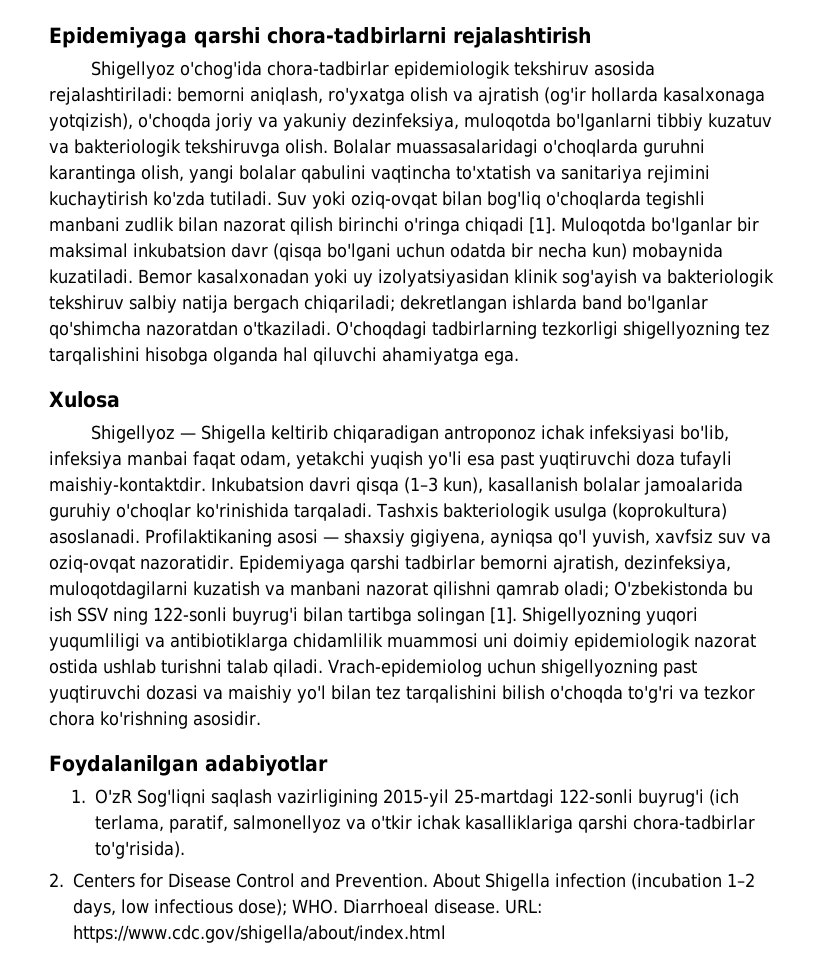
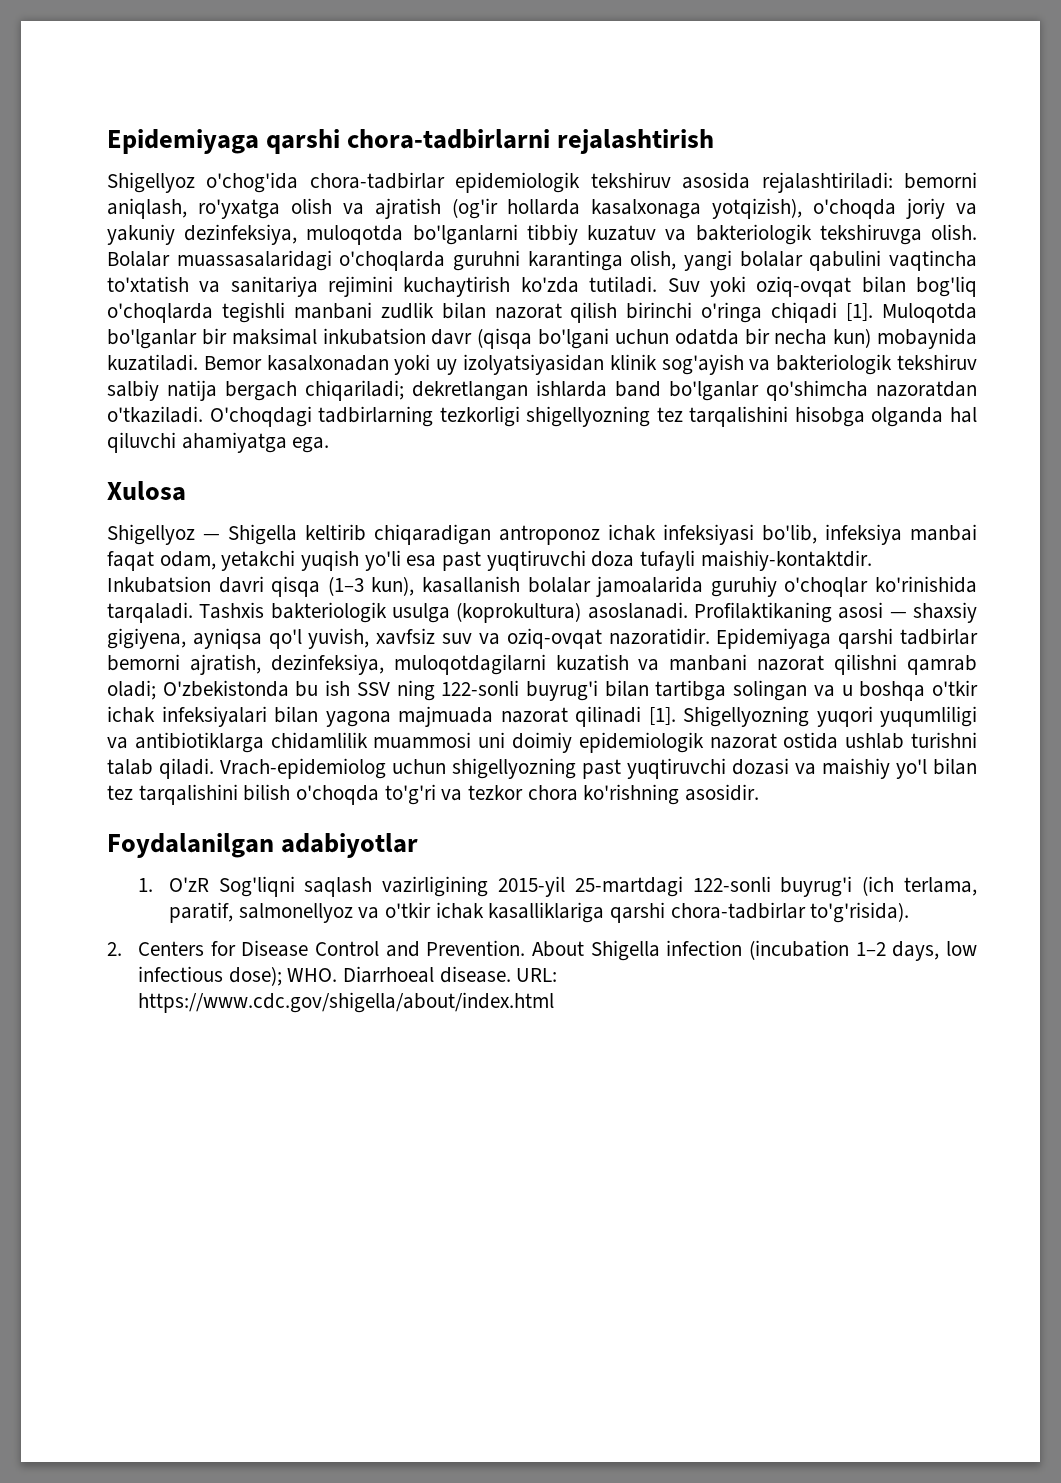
- Epidemiyaga qarshi tadbirlar bemorni ajratish, dezinfeksiya, muloqotdagilarni kuzatish va manbani nazorat qilishni qamrab oladi; O'zbekistonda bu ish SSV ning 122-sonli buyrug'i bilan tartibga solingan [1].
+ Epidemiyaga qarshi tadbirlar bemorni ajratish, dezinfeksiya, muloqotdagilarni kuzatish va manbani nazorat qilishni qamrab oladi; O'zbekistonda bu ish SSV ning 122-sonli buyrug'i bilan tartibga solingan va u boshqa o'tkir ichak infeksiyalari bilan yagona majmuada nazorat qilinadi [1].

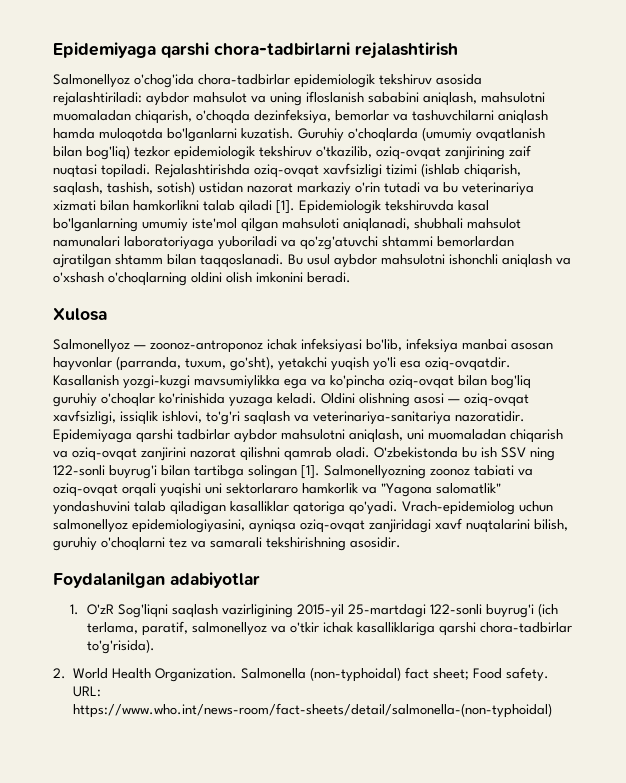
- Shigellyoz o'chog'ida chora-tadbirlar epidemiologik tekshiruv asosida rejalashtiriladi: bemorni aniqlash, ro'yxatga olish va ajratish (og'ir hollarda kasalxonaga yotqizish), o'choqda joriy va yakuniy dezinfeksiya, muloqotda bo'lganlarni tibbiy kuzatuv va bakteriologik tekshiruvga olish. Bolalar muassasalaridagi o'choqlarda guruhni karantinga olish, yangi bolalar qabulini vaqtincha to'xtatish va sanitariya rejimini kuchaytirish ko'zda tutiladi. Suv yoki oziq-ovqat bilan bog'liq o'choqlarda tegishli manbani zudlik bilan nazorat qilish birinchi o'ringa chiqadi [1]. Muloqotda bo'lganlar bir maksimal inkubatsion davr (qisqa bo'lgani uchun odatda bir necha kun) mobaynida kuzatiladi. Bemor kasalxonadan yoki uy izolyatsiyasidan klinik sog'ayish va bakteriologik tekshiruv salbiy natija bergach chiqariladi; dekretlangan ishlarda band bo'lganlar qo'shimcha nazoratdan o'tkaziladi. O'choqdagi tadbirlarning tezkorligi shigellyozning tez tarqalishini hisobga olganda hal qiluvchi ahamiyatga ega.
+ Salmonellyoz o'chog'ida chora-tadbirlar epidemiologik tekshiruv asosida rejalashtiriladi: aybdor mahsulot va uning ifloslanish sababini aniqlash, mahsulotni muomaladan chiqarish, o'choqda dezinfeksiya, bemorlar va tashuvchilarni aniqlash hamda muloqotda bo'lganlarni kuzatish. Guruhiy o'choqlarda (umumiy ovqatlanish bilan bog'liq) tezkor epidemiologik tekshiruv o'tkazilib, oziq-ovqat zanjirining zaif nuqtasi topiladi. Rejalashtirishda oziq-ovqat xavfsizligi tizimi (ishlab chiqarish, saqlash, tashish, sotish) ustidan nazorat markaziy o'rin tutadi va bu veterinariya xizmati bilan hamkorlikni talab qiladi [1]. Epidemiologik tekshiruvda kasal bo'lganlarning umumiy iste'mol qilgan mahsuloti aniqlanadi, shubhali mahsulot namunalari laboratoriyaga yuboriladi va qo'zg'atuvchi shtammi bemorlardan ajratilgan shtamm bilan taqqoslanadi. Bu usul aybdor mahsulotni ishonchli aniqlash va o'xshash o'choqlarning oldini olish imkonini beradi.
  Xulosa
- Shigellyoz — Shigella keltirib chiqaradigan antroponoz ichak infeksiyasi bo'lib, infeksiya manbai faqat odam, yetakchi yuqish yo'li esa past yuqtiruvchi doza tufayli maishiy-kontaktdir. Inkubatsion davri qisqa (1–3 kun), kasallanish bolalar jamoalarida guruhiy o'choqlar ko'rinishida tarqaladi. Tashxis bakteriologik usulga (koprokultura) asoslanadi. Profilaktikaning asosi — shaxsiy gigiyena, ayniqsa qo'l yuvish, xavfsiz suv va oziq-ovqat nazoratidir. Epidemiyaga qarshi tadbirlar bemorni ajratish, dezinfeksiya, muloqotdagilarni kuzatish va manbani nazorat qilishni qamrab oladi; O'zbekistonda bu ish SSV ning 122-sonli buyrug'i bilan tartibga solingan va u boshqa o'tkir ichak infeksiyalari bilan yagona majmuada nazorat qilinadi [1]. Shigellyozning yuqori yuqumliligi va antibiotiklarga chidamlilik muammosi uni doimiy epidemiologik nazorat ostida ushlab turishni talab qiladi. Vrach-epidemiolog uchun shigellyozning past yuqtiruvchi dozasi va maishiy yo'l bilan tez tarqalishini bilish o'choqda to'g'ri va tezkor chora ko'rishning asosidir.
+ Salmonellyoz — zoonoz-antroponoz ichak infeksiyasi bo'lib, infeksiya manbai asosan hayvonlar (parranda, tuxum, go'sht), yetakchi yuqish yo'li esa oziq-ovqatdir. Kasallanish yozgi-kuzgi mavsumiylikka ega va ko'pincha oziq-ovqat bilan bog'liq guruhiy o'choqlar ko'rinishida yuzaga keladi. Oldini olishning asosi — oziq-ovqat xavfsizligi, issiqlik ishlovi, to'g'ri saqlash va veterinariya-sanitariya nazoratidir. Epidemiyaga qarshi tadbirlar aybdor mahsulotni aniqlash, uni muomaladan chiqarish va oziq-ovqat zanjirini nazorat qilishni qamrab oladi. O'zbekistonda bu ish SSV ning 122-sonli buyrug'i bilan tartibga solingan [1]. Salmonellyozning zoonoz tabiati va oziq-ovqat orqali yuqishi uni sektorlararo hamkorlik va "Yagona salomatlik" yondashuvini talab qiladigan kasalliklar qatoriga qo'yadi. Vrach-epidemiolog uchun salmonellyoz epidemiologiyasini, ayniqsa oziq-ovqat zanjiridagi xavf nuqtalarini bilish, guruhiy o'choqlarni tez va samarali tekshirishning asosidir.
- 2. Centers for Disease Control and Prevention. About Shigella infection (incubation 1–2 days, low infectious dose); WHO. Diarrhoeal disease. URL: https://www.cdc.gov/shigella/about/index.html
+ 2. World Health Organization. Salmonella (non-typhoidal) fact sheet; Food safety. URL: https://www.who.int/news-room/fact-sheets/detail/salmonella-(non-typhoidal)

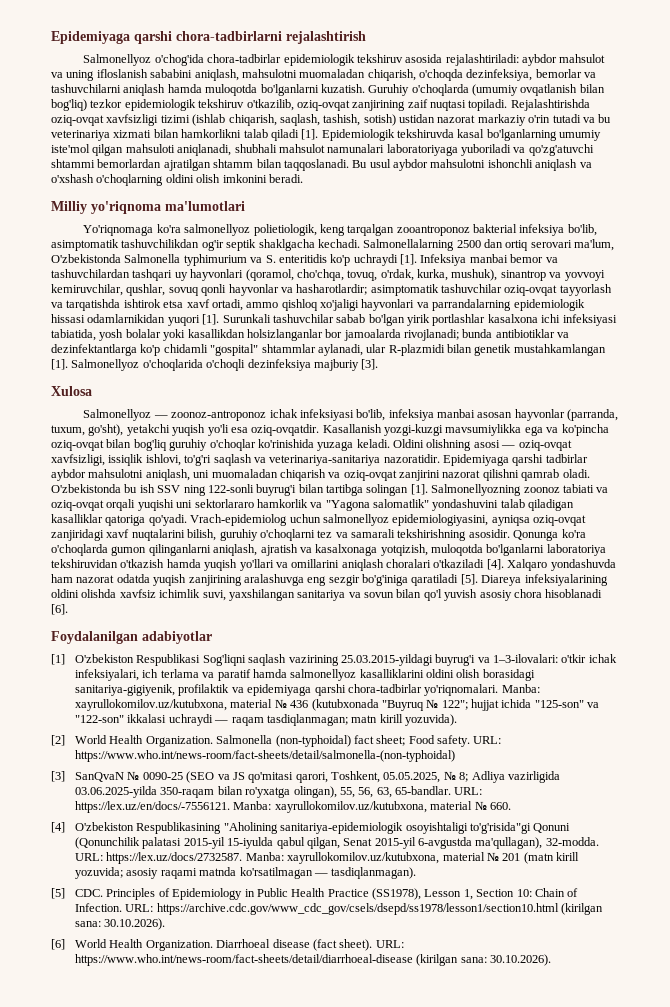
+ Milliy yo'riqnoma ma'lumotlari
+ Yo'riqnomaga ko'ra salmonellyoz polietiologik, keng tarqalgan zooantroponoz bakterial infeksiya bo'lib, asimptomatik tashuvchilikdan og'ir septik shaklgacha kechadi. Salmonellalarning 2500 dan ortiq serovari ma'lum, O'zbekistonda Salmonella typhimurium va S. enteritidis ko'p uchraydi [1]. Infeksiya manbai bemor va tashuvchilardan tashqari uy hayvonlari (qoramol, cho'chqa, tovuq, o'rdak, kurka, mushuk), sinantrop va yovvoyi kemiruvchilar, qushlar, sovuq qonli hayvonlar va hasharotlardir; asimptomatik tashuvchilar oziq-ovqat tayyorlash va tarqatishda ishtirok etsa xavf ortadi, ammo qishloq xo'jaligi hayvonlari va parrandalarning epidemiologik hissasi odamlarnikidan yuqori [1]. Surunkali tashuvchilar sabab bo'lgan yirik portlashlar kasalxona ichi infeksiyasi tabiatida, yosh bolalar yoki kasallikdan holsizlanganlar bor jamoalarda rivojlanadi; bunda antibiotiklar va dezinfektantlarga ko'p chidamli "gospital" shtammlar aylanadi, ular R-plazmidi bilan genetik mustahkamlangan [1]. Salmonellyoz o'choqlarida o'choqli dezinfeksiya majburiy [3].
- Vrach-epidemiolog uchun salmonellyoz epidemiologiyasini, ayniqsa oziq-ovqat zanjiridagi xavf nuqtalarini bilish, guruhiy o'choqlarni tez va samarali tekshirishning asosidir.
+ Vrach-epidemiolog uchun salmonellyoz epidemiologiyasini, ayniqsa oziq-ovqat zanjiridagi xavf nuqtalarini bilish, guruhiy o'choqlarni tez va samarali tekshirishning asosidir. Qonunga ko'ra o'choqlarda gumon qilinganlarni aniqlash, ajratish va kasalxonaga yotqizish, muloqotda bo'lganlarni laboratoriya tekshiruvidan o'tkazish hamda yuqish yo'llari va omillarini aniqlash choralari o'tkaziladi [4]. Xalqaro yondashuvda ham nazorat odatda yuqish zanjirining aralashuvga eng sezgir bo'g'iniga qaratiladi [5]. Diareya infeksiyalarining oldini olishda xavfsiz ichimlik suvi, yaxshilangan sanitariya va sovun bilan qo'l yuvish asosiy chora hisoblanadi [6].
  Foydalanilgan adabiyotlar
- 1. O'zR Sog'liqni saqlash vazirligining 2015-yil 25-martdagi 122-sonli buyrug'i (ich terlama, paratif, salmonellyoz va o'tkir ichak kasalliklariga qarshi chora-tadbirlar to'g'risida).
- 2. World Health Organization.
+ [1] O'zbekiston Respublikasi Sog'liqni saqlash vazirining 25.03.2015-yildagi buyrug'i va 1–3-ilovalari: o'tkir ichak infeksiyalari, ich terlama va paratif hamda salmonellyoz kasalliklarini oldini olish borasidagi sanitariya-gigiyenik, profilaktik va epidemiyaga qarshi chora-tadbirlar yo'riqnomalari. Manba: xayrullokomilov.uz/kutubxona, material № 436 (kutubxonada "Buyruq № 122"; hujjat ichida "125-son" va "122-son" ikkalasi uchraydi — raqam tasdiqlanmagan; matn kirill yozuvida).
+ [2] World Health Organization.
+ [3] SanQvaN № 0090-25 (SEO va JS qo'mitasi qarori, Toshkent, 05.05.2025, № 8; Adliya vazirligida 03.06.2025-yilda 350-raqam bilan ro'yxatga olingan), 55, 56, 63, 65-bandlar. URL: https://lex.uz/en/docs/-7556121. Manba: xayrullokomilov.uz/kutubxona, material № 660.
+ [4] O'zbekiston Respublikasining "Aholining sanitariya-epidemiologik osoyishtaligi to'g'risida"gi Qonuni (Qonunchilik palatasi 2015-yil 15-iyulda qabul qilgan, Senat 2015-yil 6-avgustda ma'qullagan), 32-modda. URL: https://lex.uz/docs/2732587. Manba: xayrullokomilov.uz/kutubxona, material № 201 (matn kirill yozuvida; asosiy raqami matnda ko'rsatilmagan — tasdiqlanmagan).
+ [5] CDC. Principles of Epidemiology in Public Health Practice (SS1978), Lesson 1, Section 10: Chain of Infection. URL: https://archive.cdc.gov/www_cdc_gov/csels/dsepd/ss1978/lesson1/section10.html (kirilgan sana: 30.10.2026).
+ [6] World Health Organization. Diarrhoeal disease (fact sheet). URL: https://www.who.int/news-room/fact-sheets/detail/diarrhoeal-disease (kirilgan sana: 30.10.2026).

